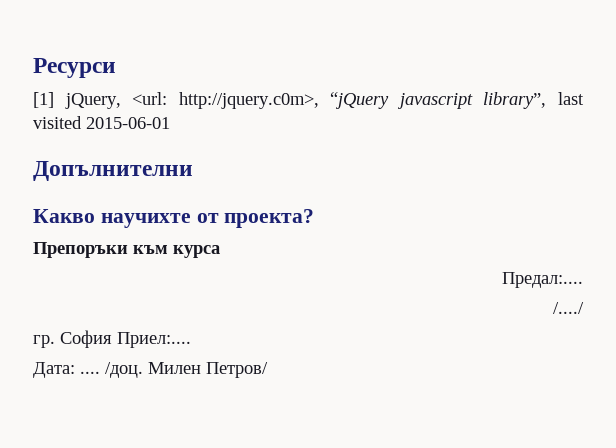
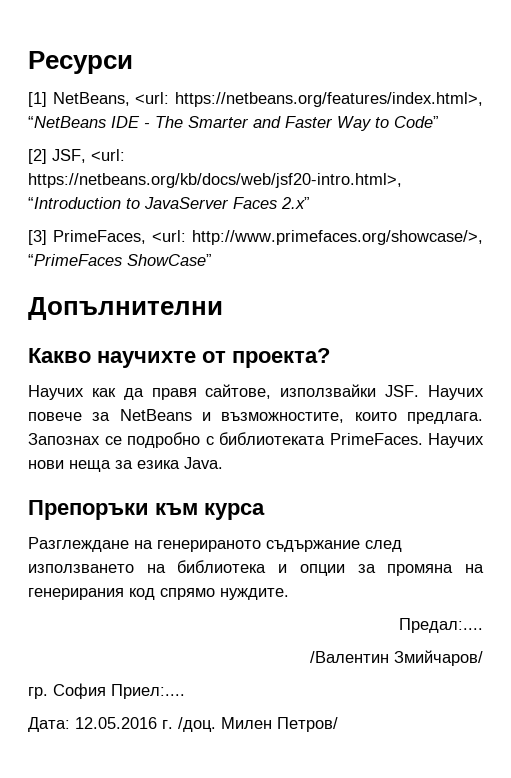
- [1] jQuery, <url: http://jquery.c0m>, “jQuery javascript library”, last visited 2015-06-01
+ [1] NetBeans, <url: https://netbeans.org/features/index.html>, “NetBeans IDE - The Smarter and Faster Way to Code”
+ [2] JSF, <url: https://netbeans.org/kb/docs/web/jsf20-intro.html>, “Introduction to JavaServer Faces 2.x”
+ [3] PrimeFaces, <url: http://www.primefaces.org/showcase/>, “PrimeFaces ShowCase”
+ Научих как да правя сайтове, използвайки JSF. Научих повече за NetBeans и възможностите, които предлага. Запознах се подробно с библиотеката PrimeFaces. Научих нови неща за езика Java.
  Препоръки към курса
+ Разглеждане на генерираното съдържание след използването на библиотека и опции за промяна на генерирания код спрямо нуждите.
- /..../
+ /Валентин Змийчаров/
- Дата: .... /доц.
+ Дата: 12.05.2016 г. /доц.

